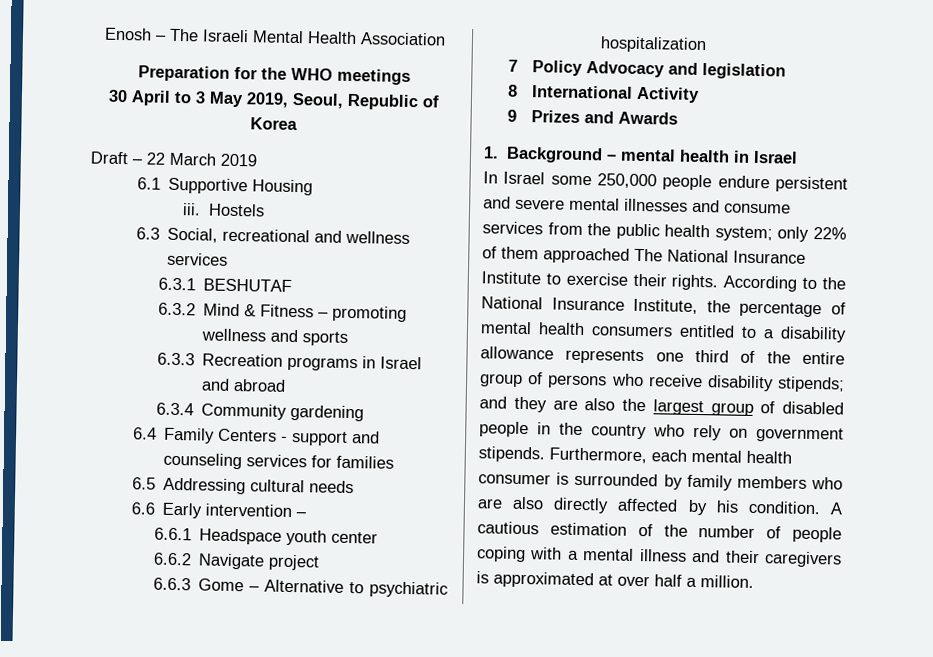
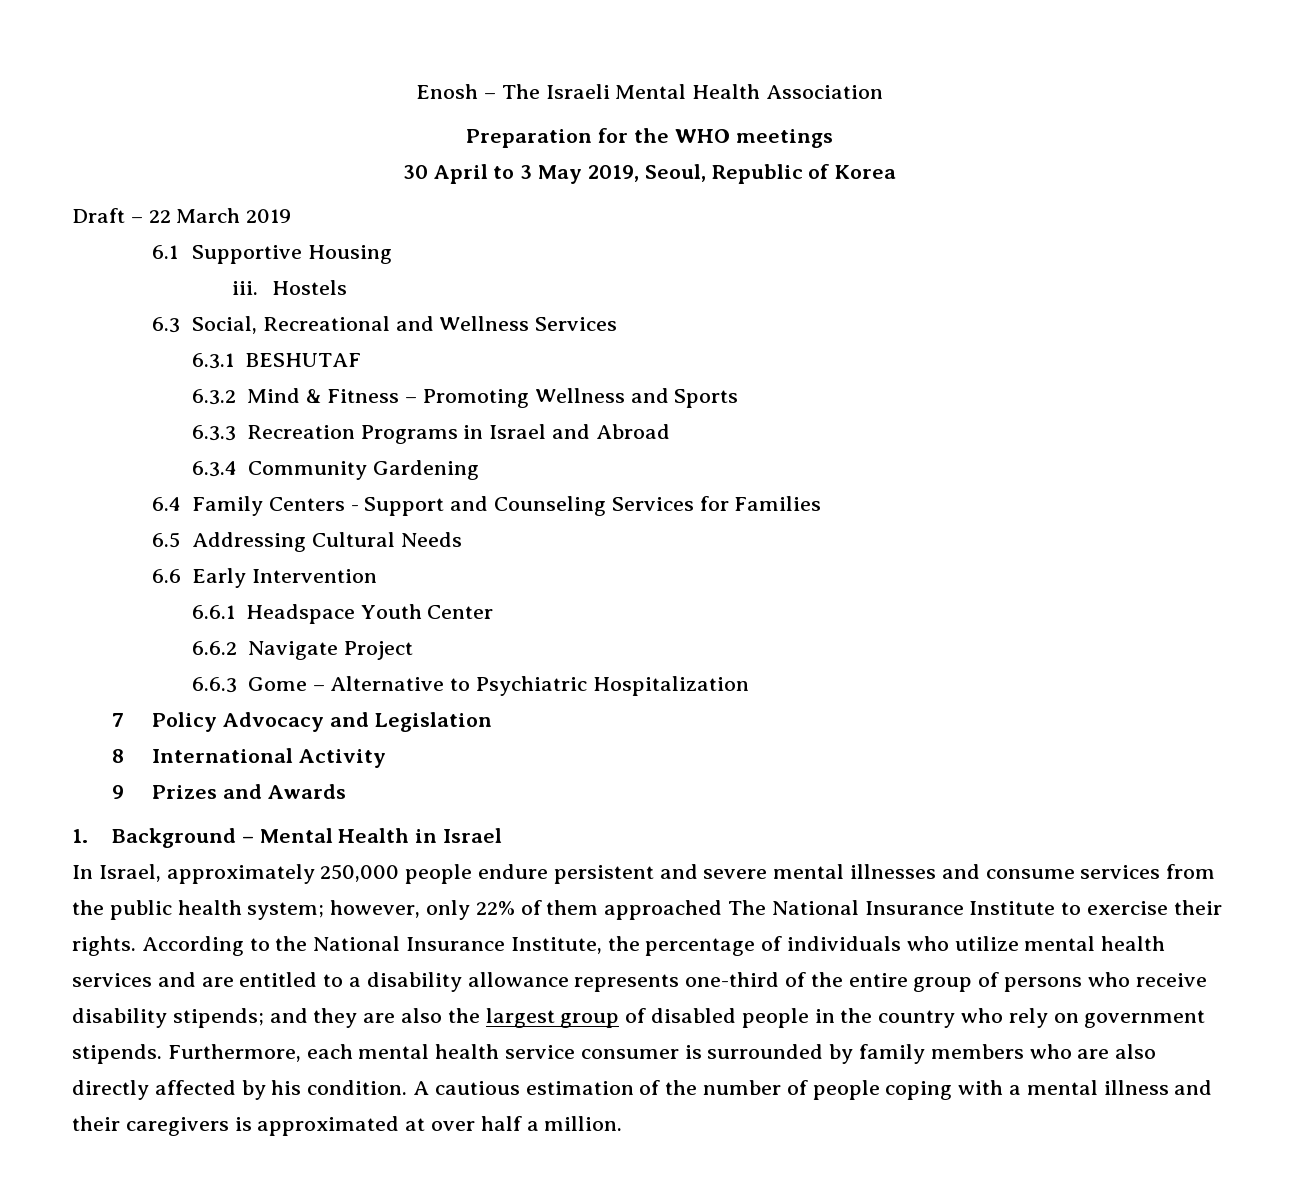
- 6.3 Social, recreational and wellness services
+ 6.3 Social, Recreational and Wellness Services
- 6.3.2 Mind & Fitness – promoting wellness and sports
+ 6.3.2 Mind & Fitness – Promoting Wellness and Sports
- 6.3.3 Recreation programs in Israel and abroad
+ 6.3.3 Recreation Programs in Israel and Abroad
- 6.3.4 Community gardening
+ 6.3.4 Community Gardening
- 6.4 Family Centers - support and counseling services for families
+ 6.4 Family Centers - Support and Counseling Services for Families
- 6.5 Addressing cultural needs
+ 6.5 Addressing Cultural Needs
- 6.6 Early intervention –
+ 6.6 Early Intervention
- 6.6.1 Headspace youth center
+ 6.6.1 Headspace Youth Center
- 6.6.2 Navigate project
+ 6.6.2 Navigate Project
- 6.6.3 Gome – Alternative to psychiatric hospitalization
+ 6.6.3 Gome – Alternative to Psychiatric Hospitalization
- 7 Policy Advocacy and legislation
+ 7 Policy Advocacy and Legislation
- 1. Background – mental health in Israel
+ 1. Background – Mental Health in Israel
- In Israel some 250,000 people endure persistent and severe mental illnesses and consume services from the public health system; only 22% of them approached The National Insurance Institute to exercise their rights.
+ In Israel, approximately 250,000 people endure persistent and severe mental illnesses and consume services from the public health system; however, only 22% of them approached The National Insurance Institute to exercise their rights.
- According to the National Insurance Institute, the percentage of mental health consumers entitled to a disability allowance represents one third of the entire group of persons who receive disability stipends; and they are also the largest group of disabled people in the country who rely on government stipends.
+ According to the National Insurance Institute, the percentage of individuals who utilize mental health services and are entitled to a disability allowance represents one-third of the entire group of persons who receive disability stipends; and they are also the largest group of disabled people in the country who rely on government stipends.
- Furthermore, each mental health consumer is surrounded by family members who are also directly affected by his condition.
+ Furthermore, each mental health service consumer is surrounded by family members who are also directly affected by his condition.

